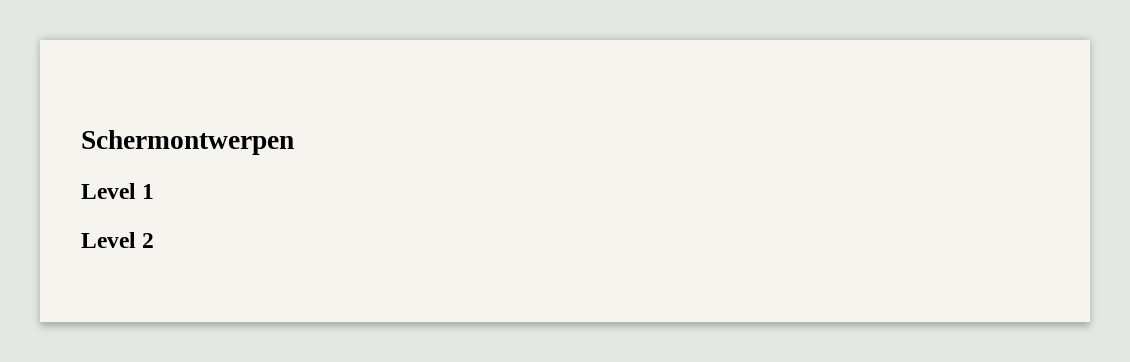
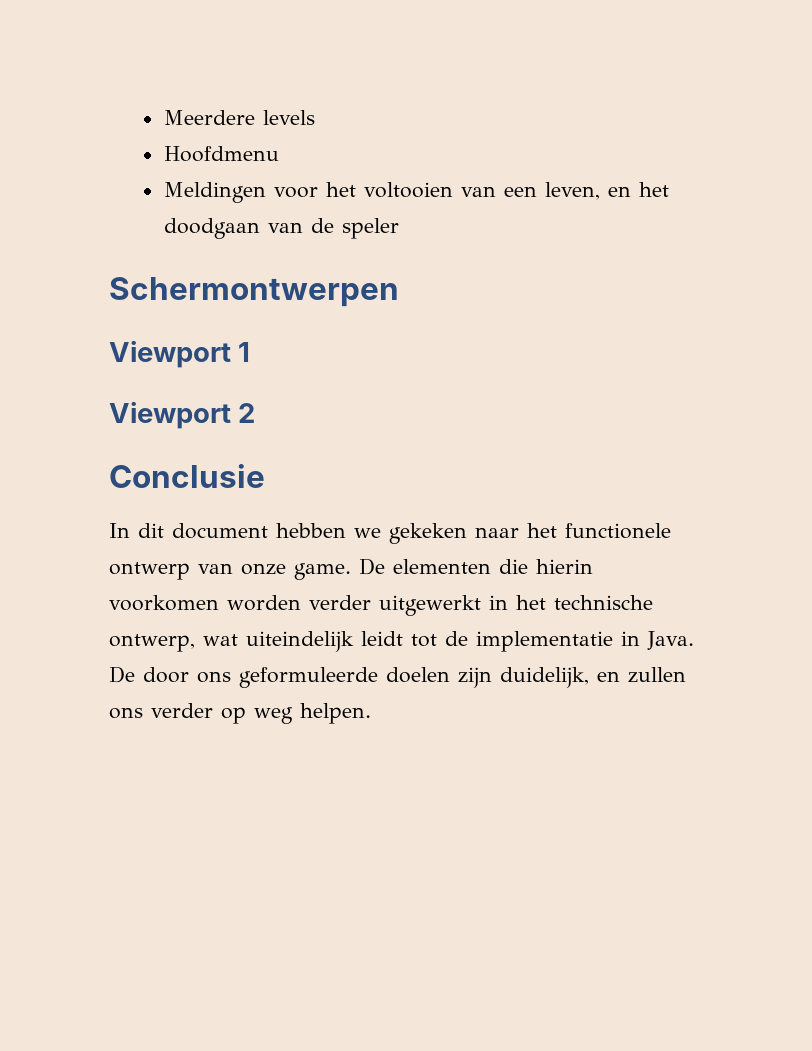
+ Meerdere levels
+ Hoofdmenu
+ Meldingen voor het voltooien van een leven, en het doodgaan van de speler
- Level 1
+ Viewport 1
- Level 2
+ Viewport 2
+ Conclusie
+ In dit document hebben we gekeken naar het functionele ontwerp van onze game. De elementen die hierin voorkomen worden verder uitgewerkt in het technische ontwerp, wat uiteindelijk leidt tot de implementatie in Java. De door ons geformuleerde doelen zijn duidelijk, en zullen ons verder op weg helpen.

